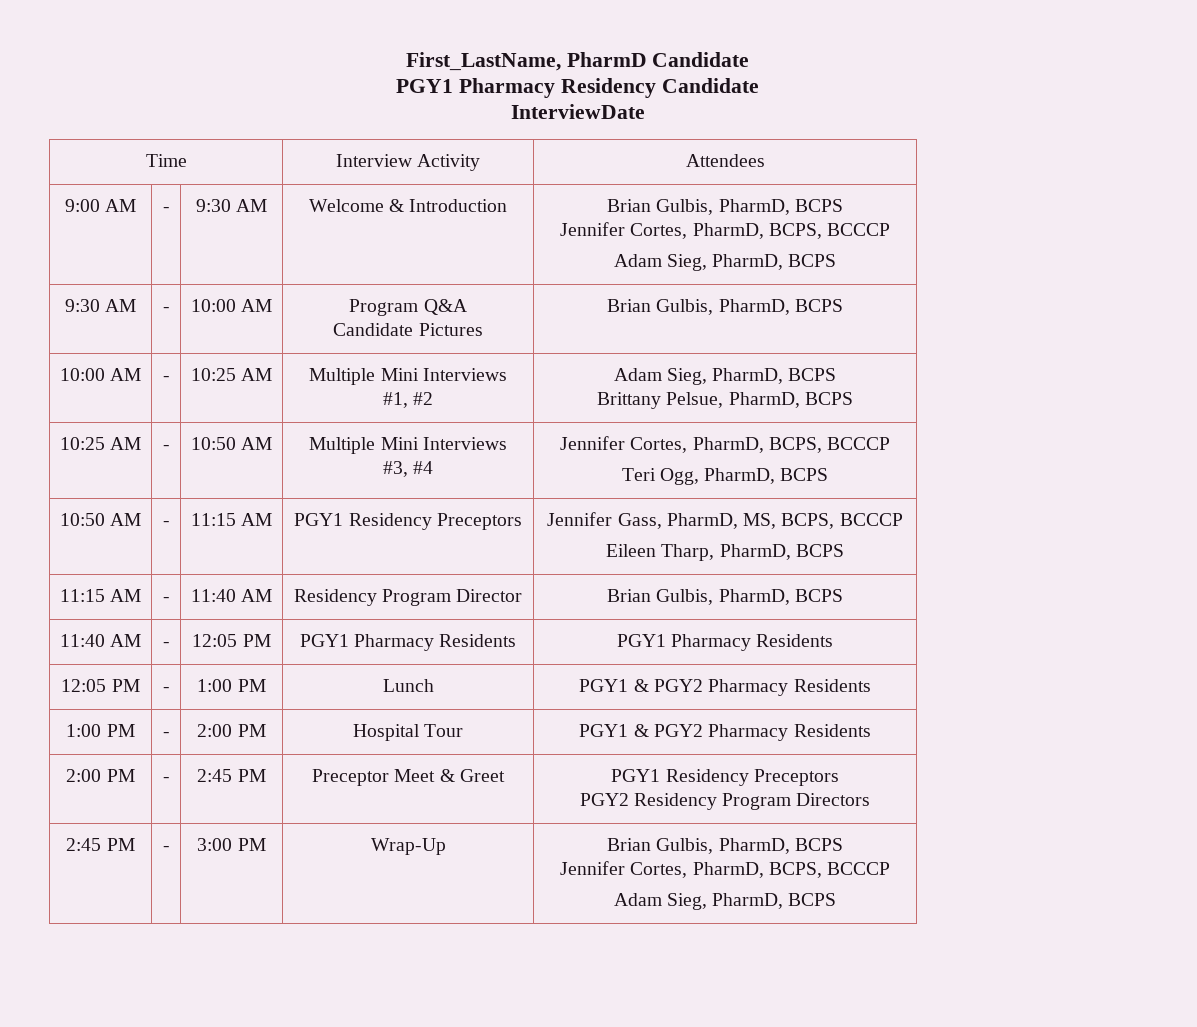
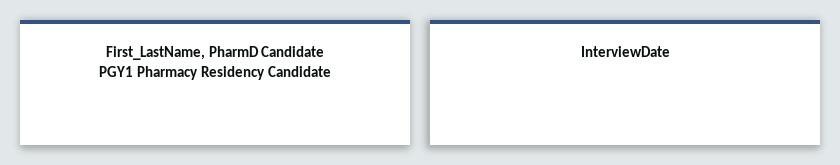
- Time | Interview Activity | Attendees
- 9:00 AM | - | 9:30 AM | Welcome & Introduction | Brian Gulbis, PharmD, BCPS
- Jennifer Cortes, PharmD, BCPS, BCCCP
- Adam Sieg, PharmD, BCPS
- 9:30 AM | - | 10:00 AM | Program Q&A
- Candidate Pictures | Brian Gulbis, PharmD, BCPS
- 10:00 AM | - | 10:25 AM | Multiple Mini Interviews
- #1, #2 | Adam Sieg, PharmD, BCPS
- Brittany Pelsue, PharmD, BCPS
- 10:25 AM | - | 10:50 AM | Multiple Mini Interviews
- #3, #4 | Jennifer Cortes, PharmD, BCPS, BCCCP
- Teri Ogg, PharmD, BCPS
- 10:50 AM | - | 11:15 AM | PGY1 Residency Preceptors | Jennifer Gass, PharmD, MS, BCPS, BCCCP
- Eileen Tharp, PharmD, BCPS
- 11:15 AM | - | 11:40 AM | Residency Program Director | Brian Gulbis, PharmD, BCPS
- 11:40 AM | - | 12:05 PM | PGY1 Pharmacy Residents | PGY1 Pharmacy Residents
- 12:05 PM | - | 1:00 PM | Lunch | PGY1 & PGY2 Pharmacy Residents
- 1:00 PM | - | 2:00 PM | Hospital Tour | PGY1 & PGY2 Pharmacy Residents
- 2:00 PM | - | 2:45 PM | Preceptor Meet & Greet | PGY1 Residency Preceptors
- PGY2 Residency Program Directors
- 2:45 PM | - | 3:00 PM | Wrap-Up | Brian Gulbis, PharmD, BCPS
- Jennifer Cortes, PharmD, BCPS, BCCCP
- Adam Sieg, PharmD, BCPS

